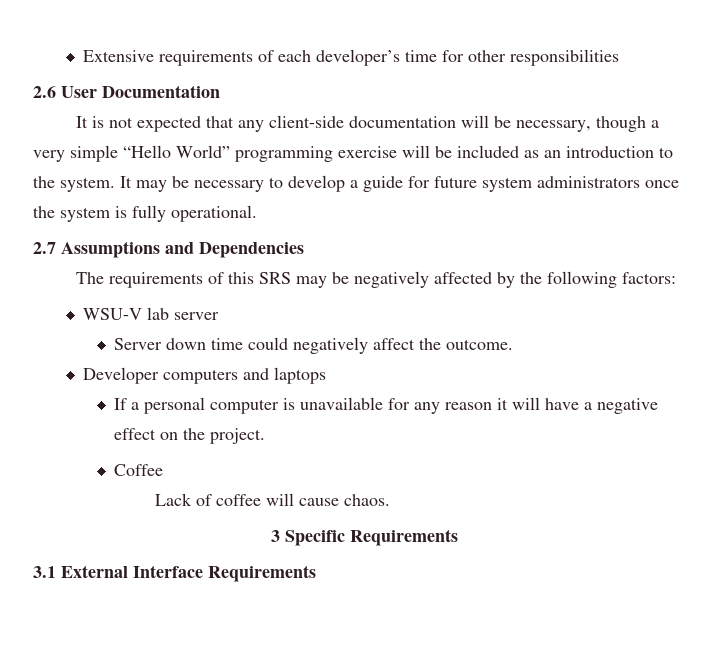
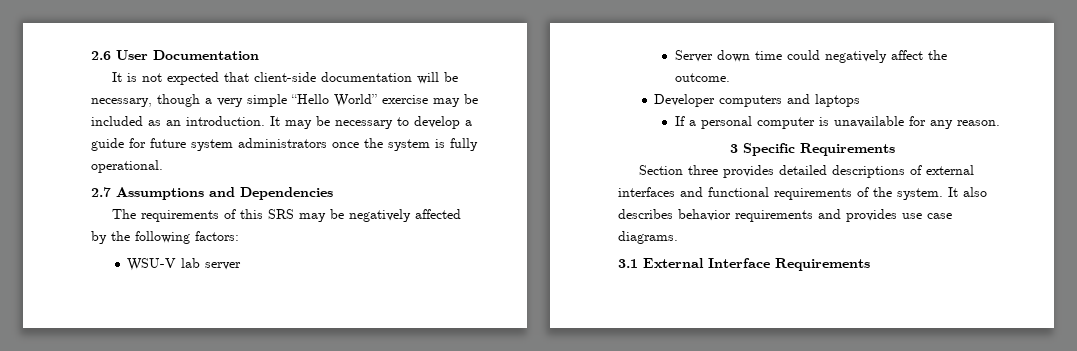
- Extensive requirements of each developer’s time for other responsibilities
- It is not expected that any client-side documentation will be necessary, though a very simple “Hello World” programming exercise will be included as an introduction to the system.
+ It is not expected that client-side documentation will be necessary, though a very simple “Hello World” exercise may be included as an introduction.
- If a personal computer is unavailable for any reason it will have a negative effect on the project.
- Coffee
- Lack of coffee will cause chaos.
+ If a personal computer is unavailable for any reason.
  3 Specific Requirements
+ Section three provides detailed descriptions of external interfaces and functional requirements of the system. It also describes behavior requirements and provides use case diagrams.

